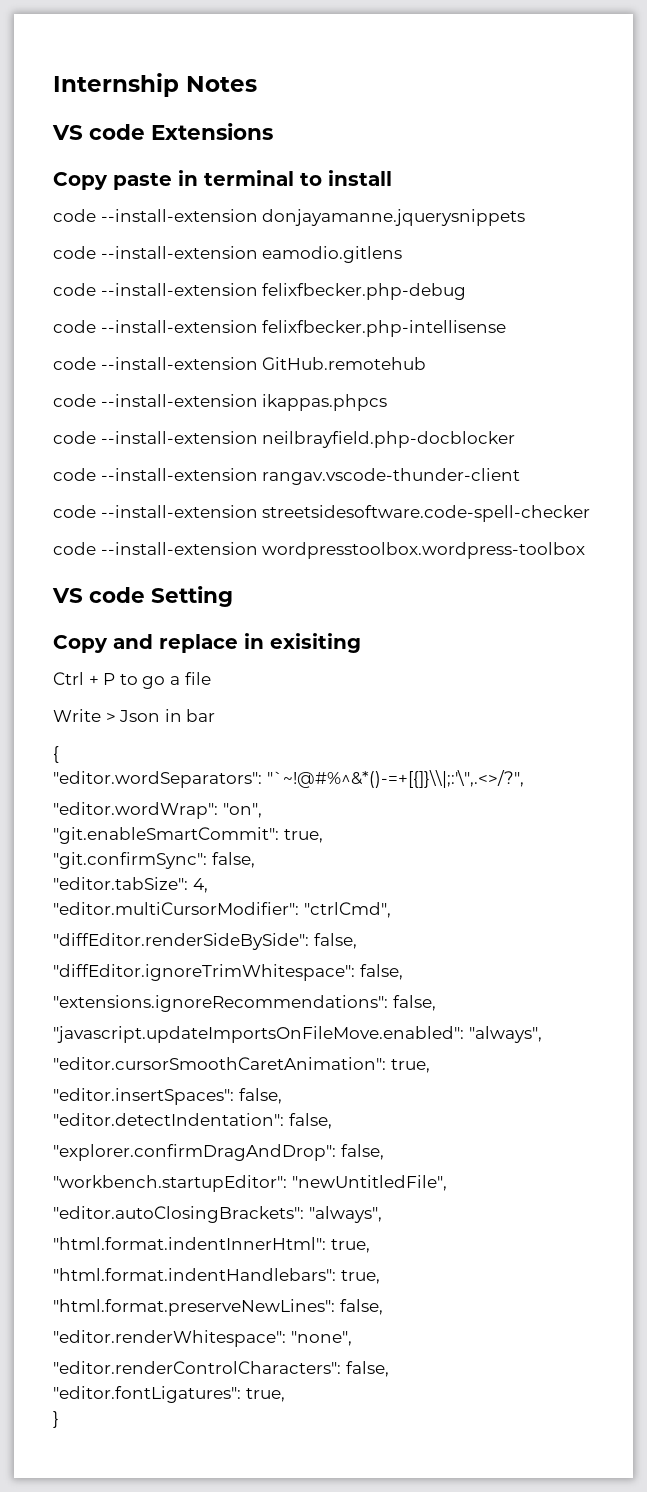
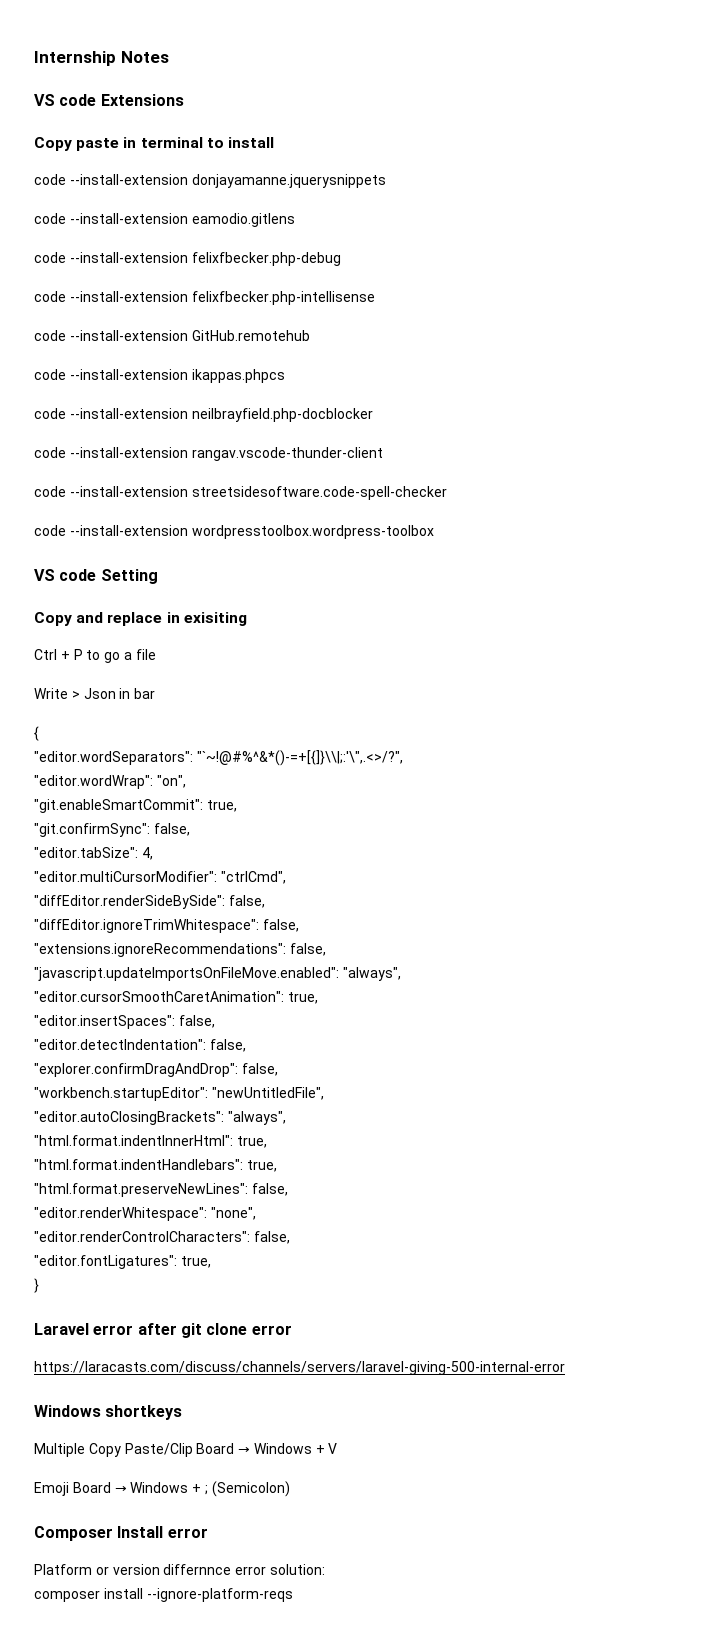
+ Laravel error after git clone error
+ https://laracasts.com/discuss/channels/servers/laravel-giving-500-internal-error
+ Windows shortkeys
+ Multiple Copy Paste/Clip Board → Windows + V
+ Emoji Board → Windows + ; (Semicolon)
+ Composer Install error
+ Platform or version differnnce error solution:
+ composer install --ignore-platform-reqs

